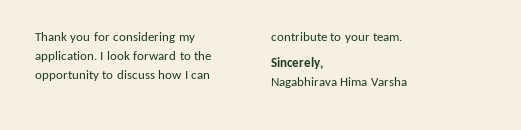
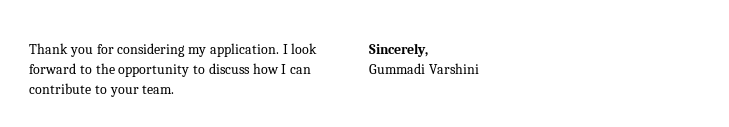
- Nagabhirava Hima Varsha
+ Gummadi Varshini

